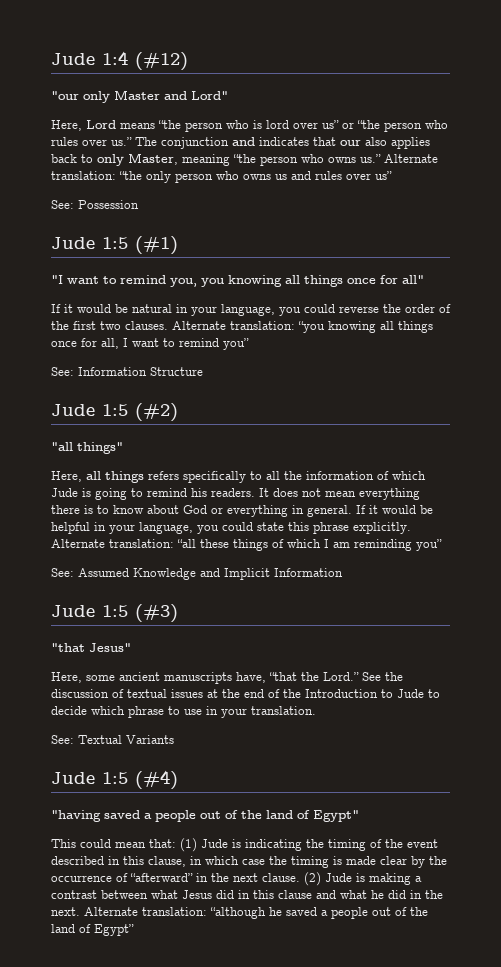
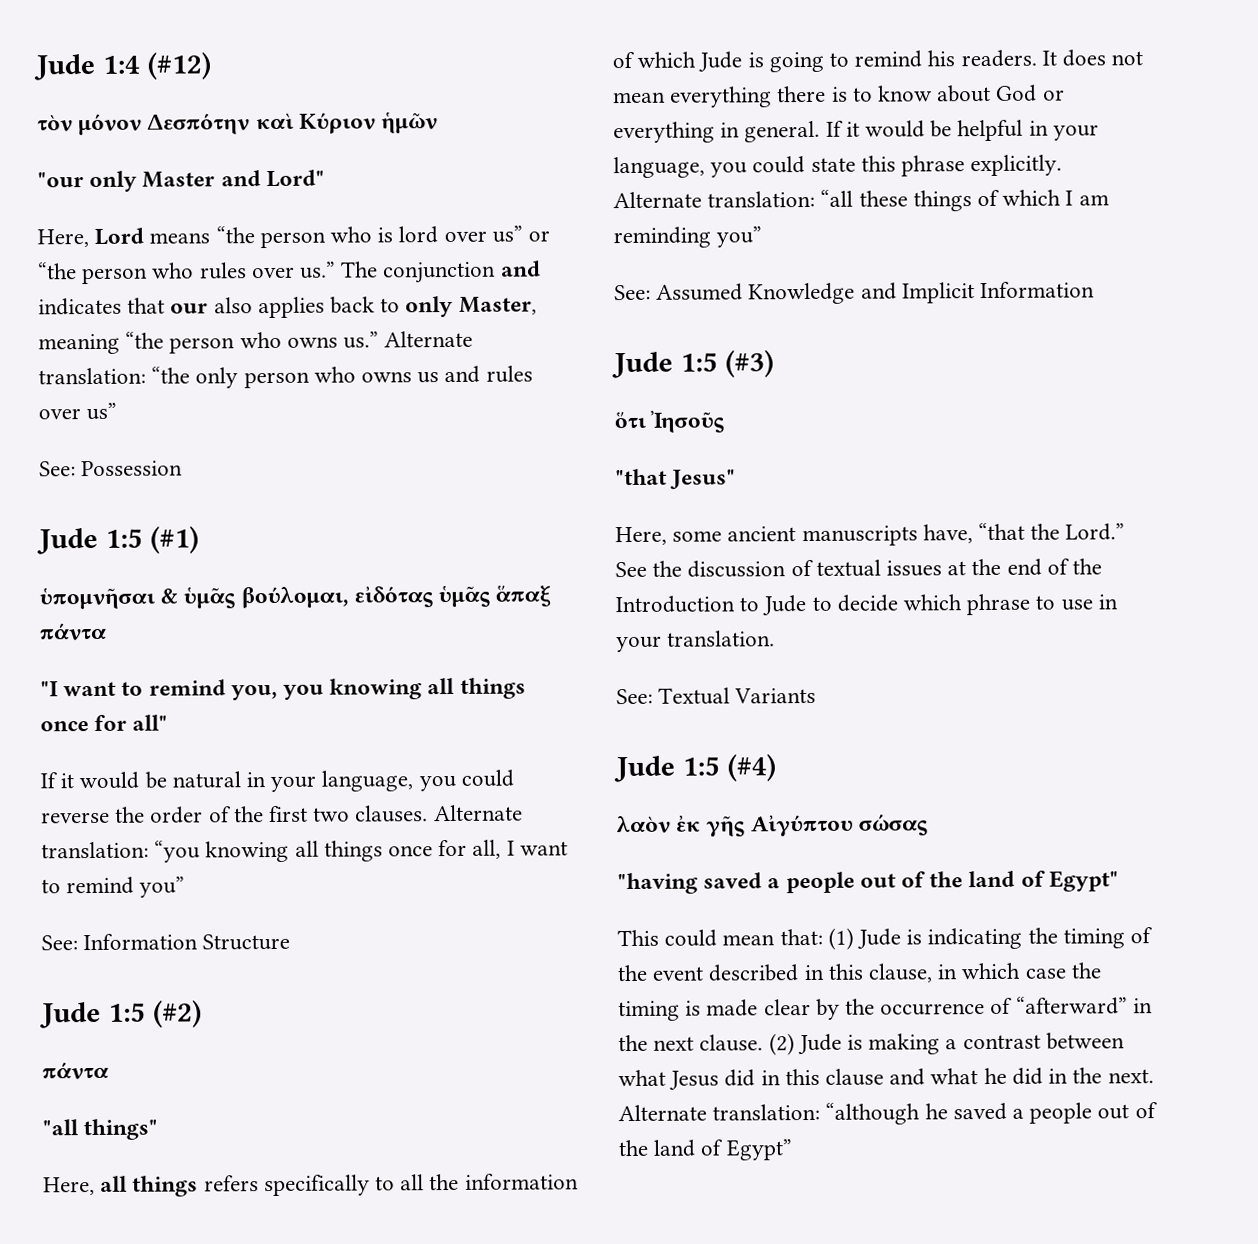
+ τὸν μόνον Δεσπότην καὶ Κύριον ἡμῶν
+ ὑπομνῆσαι & ὑμᾶς βούλομαι, εἰδότας ὑμᾶς ἅπαξ πάντα
  Jude 1:5 (#2)
+ πάντα
+ ὅτι Ἰησοῦς
+ λαὸν ἐκ γῆς Αἰγύπτου σώσας

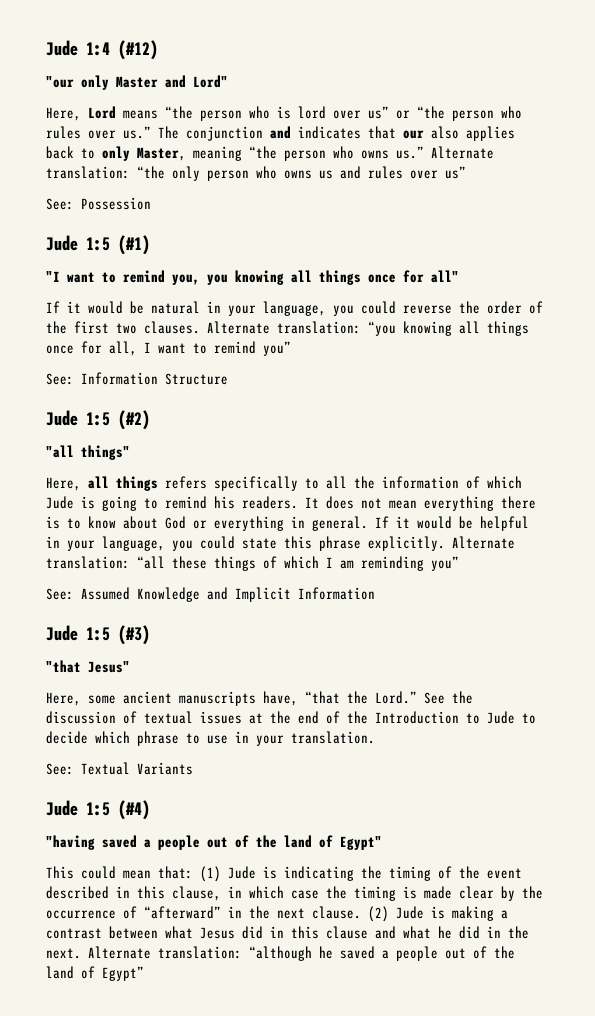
- τὸν μόνον Δεσπότην καὶ Κύριον ἡμῶν
- ὑπομνῆσαι & ὑμᾶς βούλομαι, εἰδότας ὑμᾶς ἅπαξ πάντα
  Jude 1:5 (#2)
- πάντα
- ὅτι Ἰησοῦς
- λαὸν ἐκ γῆς Αἰγύπτου σώσας

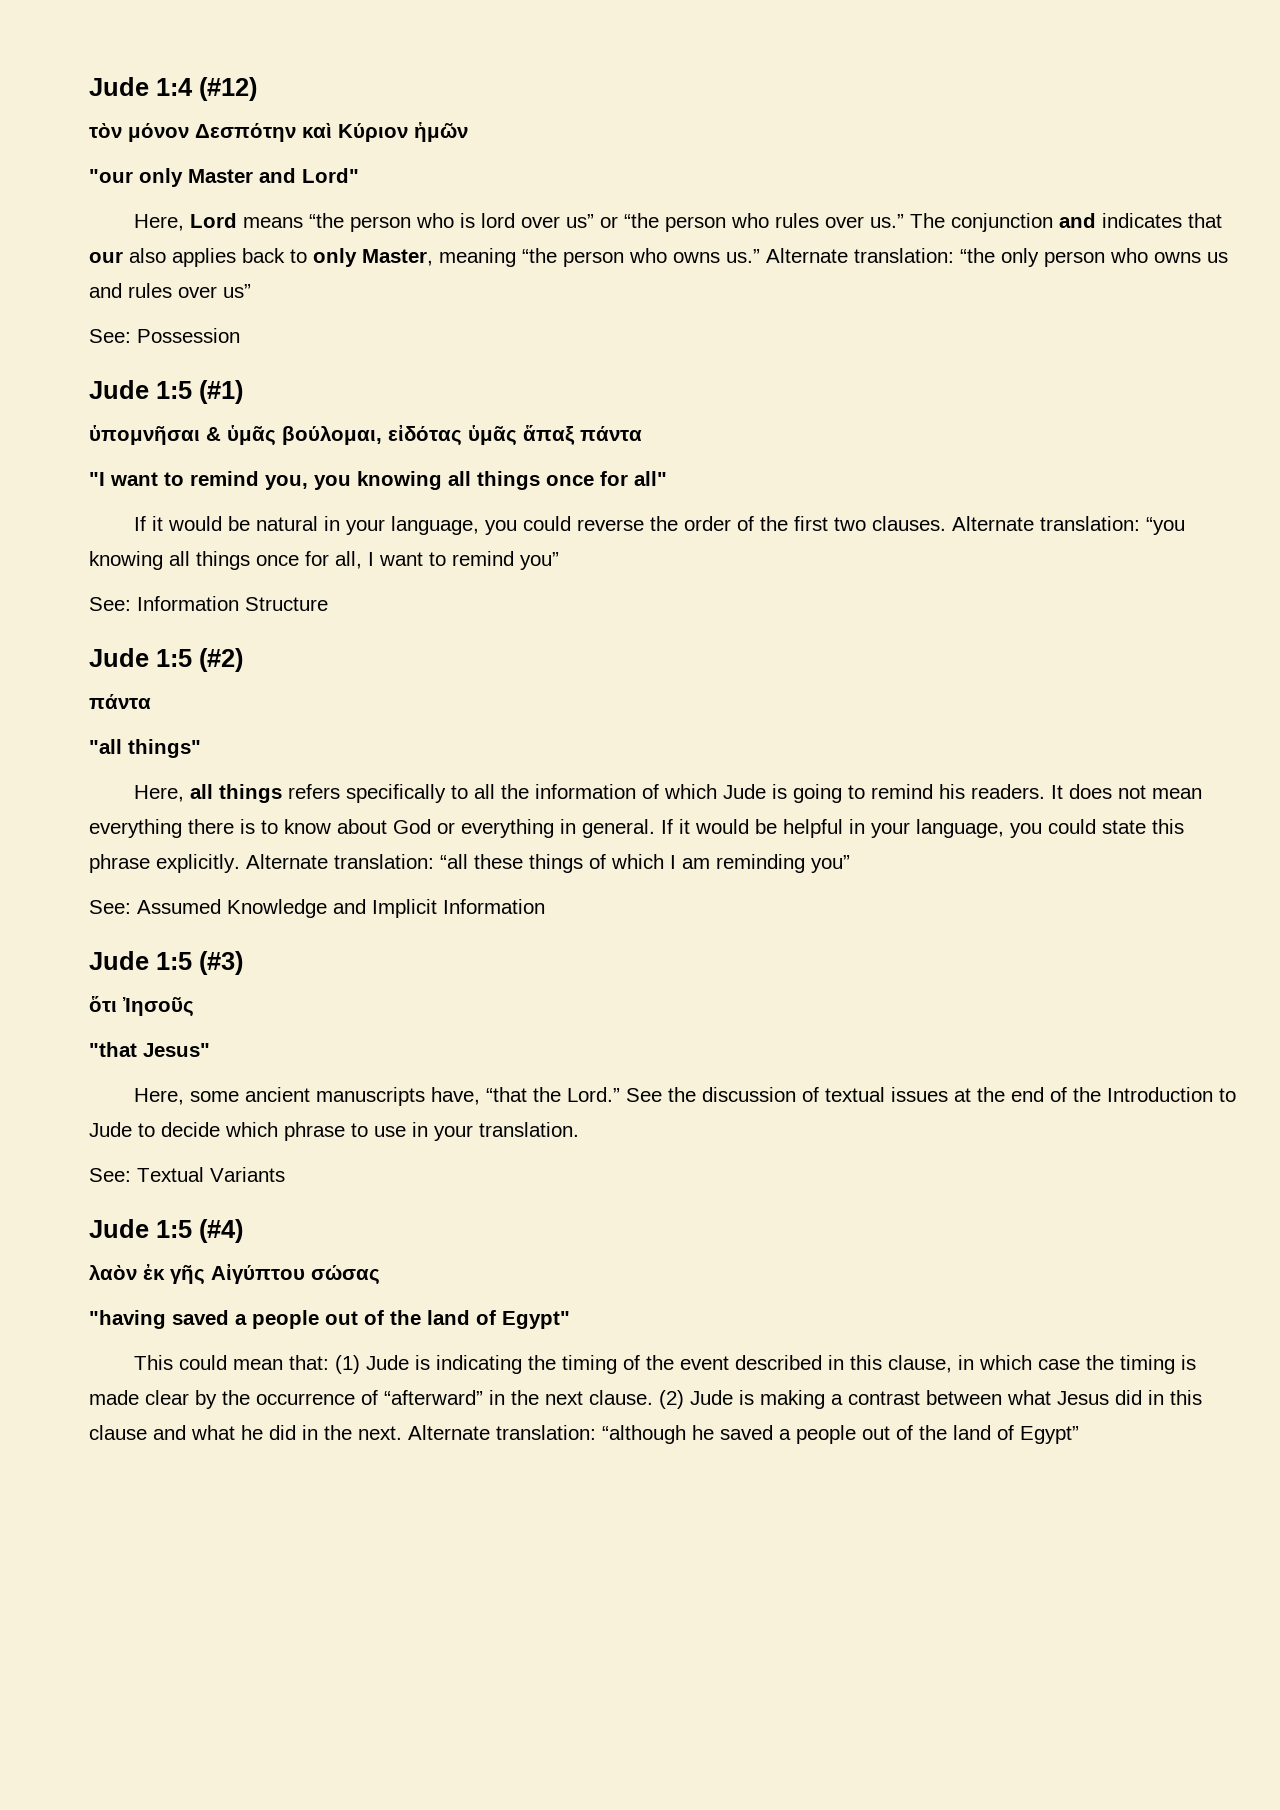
+ τὸν μόνον Δεσπότην καὶ Κύριον ἡμῶν
+ ὑπομνῆσαι & ὑμᾶς βούλομαι, εἰδότας ὑμᾶς ἅπαξ πάντα
  Jude 1:5 (#2)
+ πάντα
+ ὅτι Ἰησοῦς
+ λαὸν ἐκ γῆς Αἰγύπτου σώσας

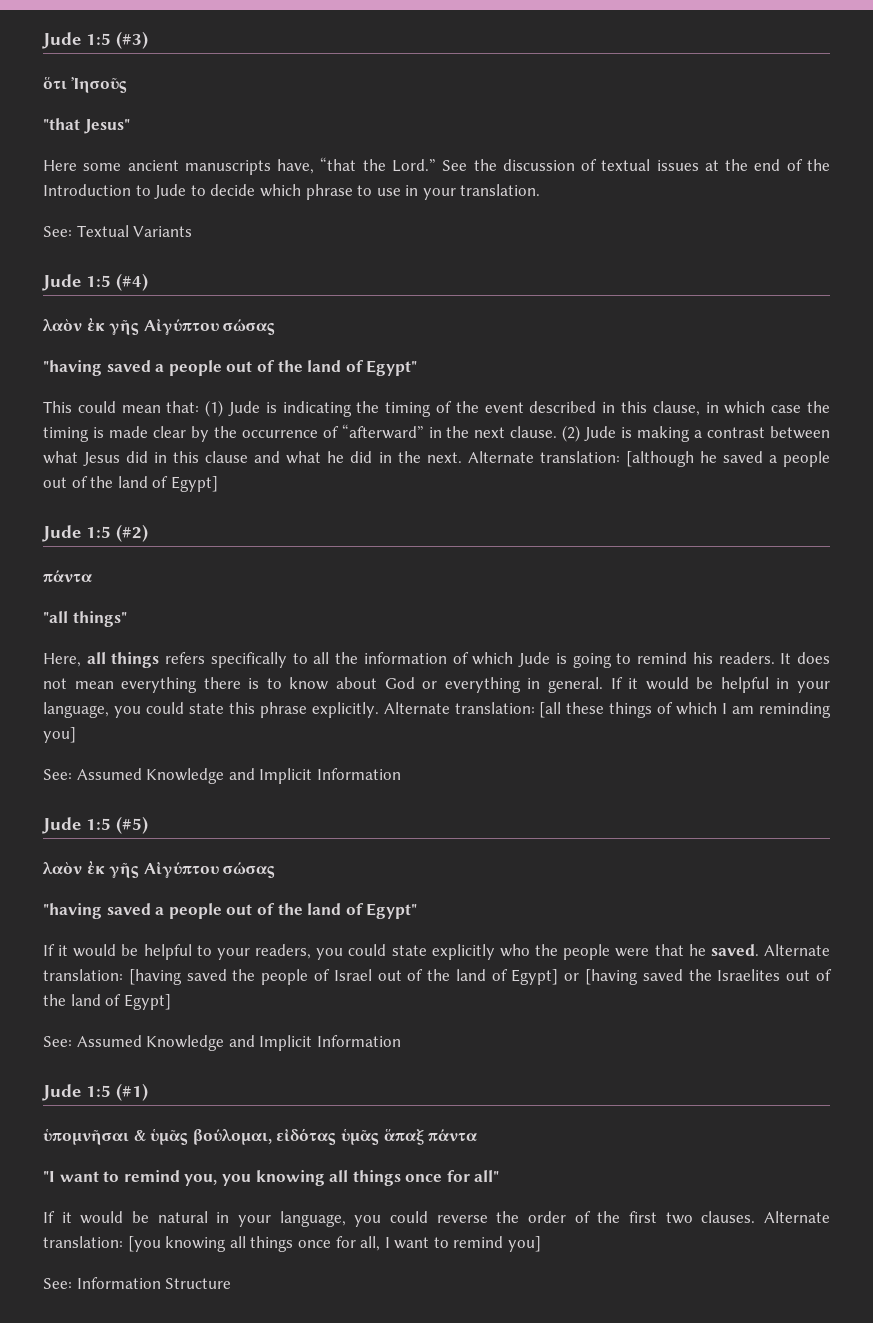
- Jude 1:4 (#12)
- τὸν μόνον Δεσπότην καὶ Κύριον ἡμῶν
- "our only Master and Lord"
- Here, Lord means “the person who is lord over us” or “the person who rules over us.” The conjunction and indicates that our also applies back to only Master, meaning “the person who owns us.” Alternate translation: “the only person who owns us and rules over us”
- See: Possession
- Jude 1:5 (#1)
- ὑπομνῆσαι & ὑμᾶς βούλομαι, εἰδότας ὑμᾶς ἅπαξ πάντα
- "I want to remind you, you knowing all things once for all"
- If it would be natural in your language, you could reverse the order of the first two clauses. Alternate translation: “you knowing all things once for all, I want to remind you”
- See: Information Structure
- Jude 1:5 (#2)
- πάντα
- "all things"
- Here, all things refers specifically to all the information of which Jude is going to remind his readers. It does not mean everything there is to know about God or everything in general. If it would be helpful in your language, you could state this phrase explicitly. Alternate translation: “all these things of which I am reminding you”
- See: Assumed Knowledge and Implicit Information
- Here, some ancient manuscripts have, “that the Lord.”
+ Here some ancient manuscripts have, “that the Lord.”
- Alternate translation: “although he saved a people out of the land of Egypt”
+ Alternate translation: [although he saved a people out of the land of Egypt]
+ Jude 1:5 (#2)
+ πάντα
+ "all things"
+ Here, all things refers specifically to all the information of which Jude is going to remind his readers. It does not mean everything there is to know about God or everything in general. If it would be helpful in your language, you could state this phrase explicitly. Alternate translation: [all these things of which I am reminding you]
+ See: Assumed Knowledge and Implicit Information
+ Jude 1:5 (#5)
+ λαὸν ἐκ γῆς Αἰγύπτου σώσας
+ "having saved a people out of the land of Egypt"
+ If it would be helpful to your readers, you could state explicitly who the people were that he saved. Alternate translation: [having saved the people of Israel out of the land of Egypt] or [having saved the Israelites out of the land of Egypt]
+ See: Assumed Knowledge and Implicit Information
+ Jude 1:5 (#1)
+ ὑπομνῆσαι & ὑμᾶς βούλομαι, εἰδότας ὑμᾶς ἅπαξ πάντα
+ "I want to remind you, you knowing all things once for all"
+ If it would be natural in your language, you could reverse the order of the first two clauses. Alternate translation: [you knowing all things once for all, I want to remind you]
+ See: Information Structure

